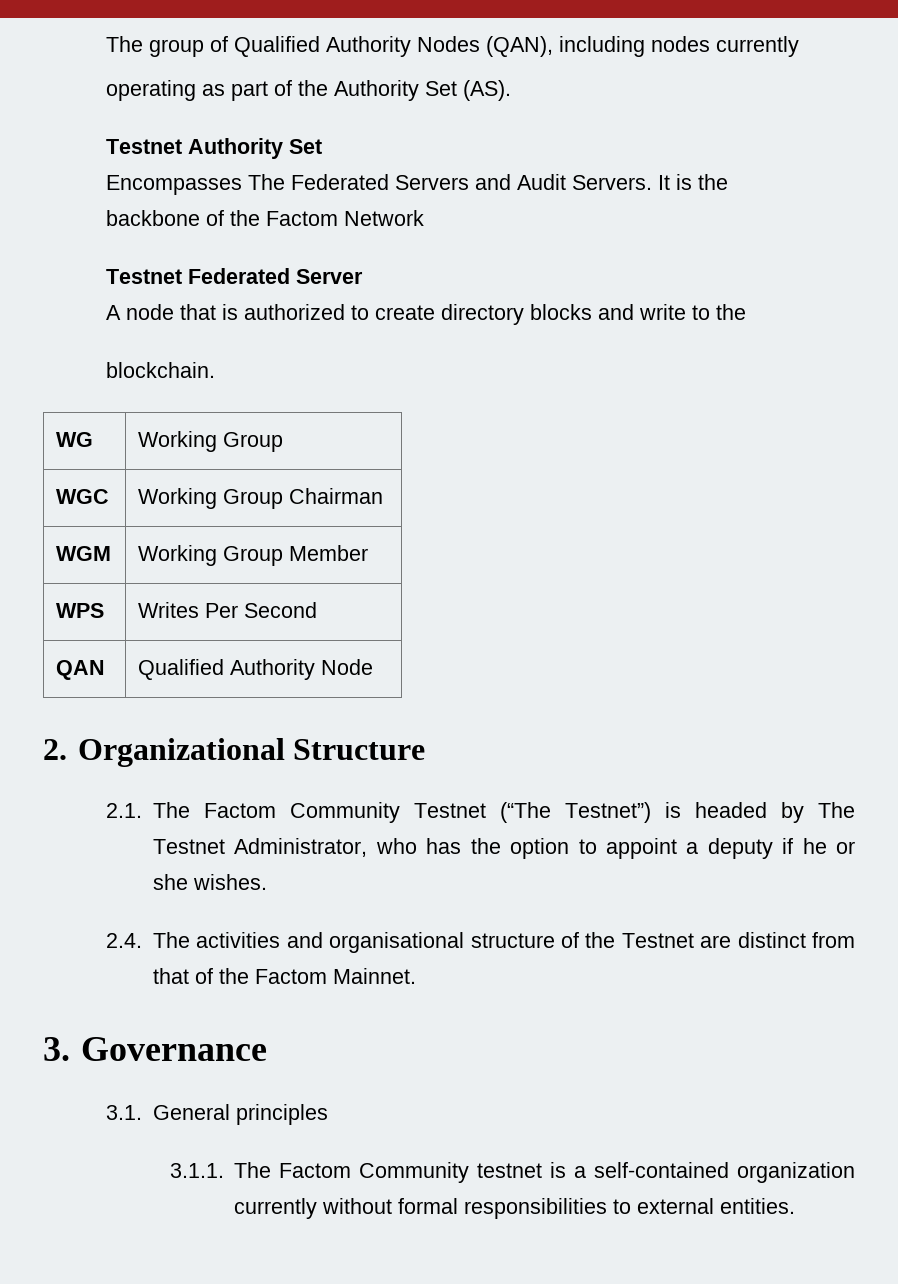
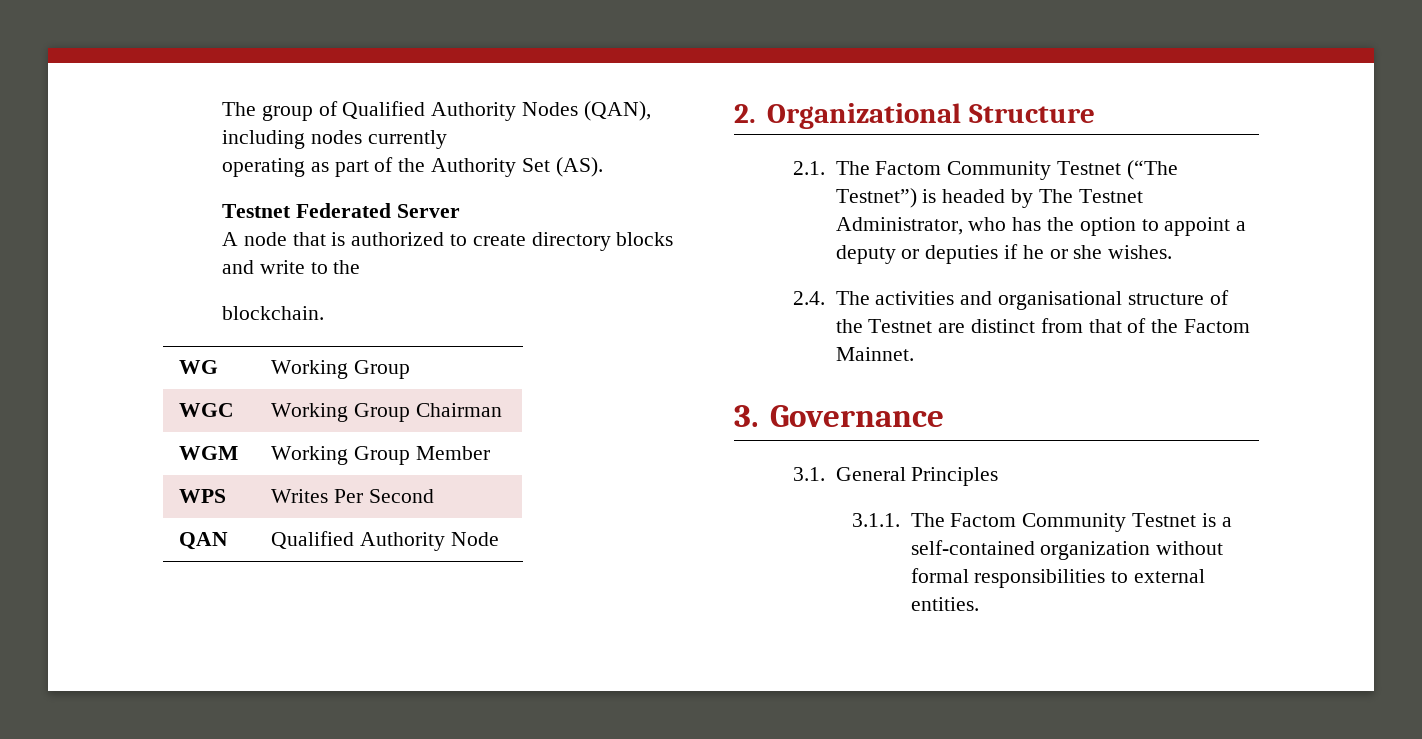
- Testnet Authority Set
- Encompasses The Federated Servers and Audit Servers. It is the
- backbone of the Factom Network
- 2.1. The Factom Community Testnet (“The Testnet”) is headed by The Testnet Administrator, who has the option to appoint a deputy if he or she wishes.
+ 2.1. The Factom Community Testnet (“The Testnet”) is headed by The Testnet Administrator, who has the option to appoint a deputy or deputies if he or she wishes.
- 3.1. General principles
+ 3.1. General Principles
- 3.1.1. The Factom Community testnet is a self-contained organization currently without formal responsibilities to external entities.
+ 3.1.1. The Factom Community Testnet is a self-contained organization without formal responsibilities to external entities.

